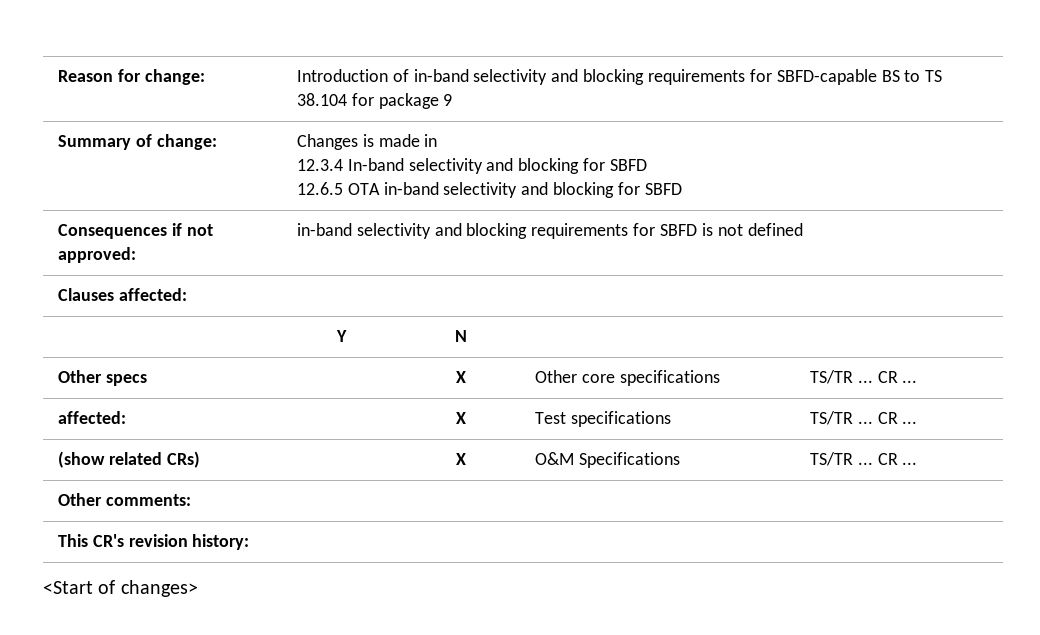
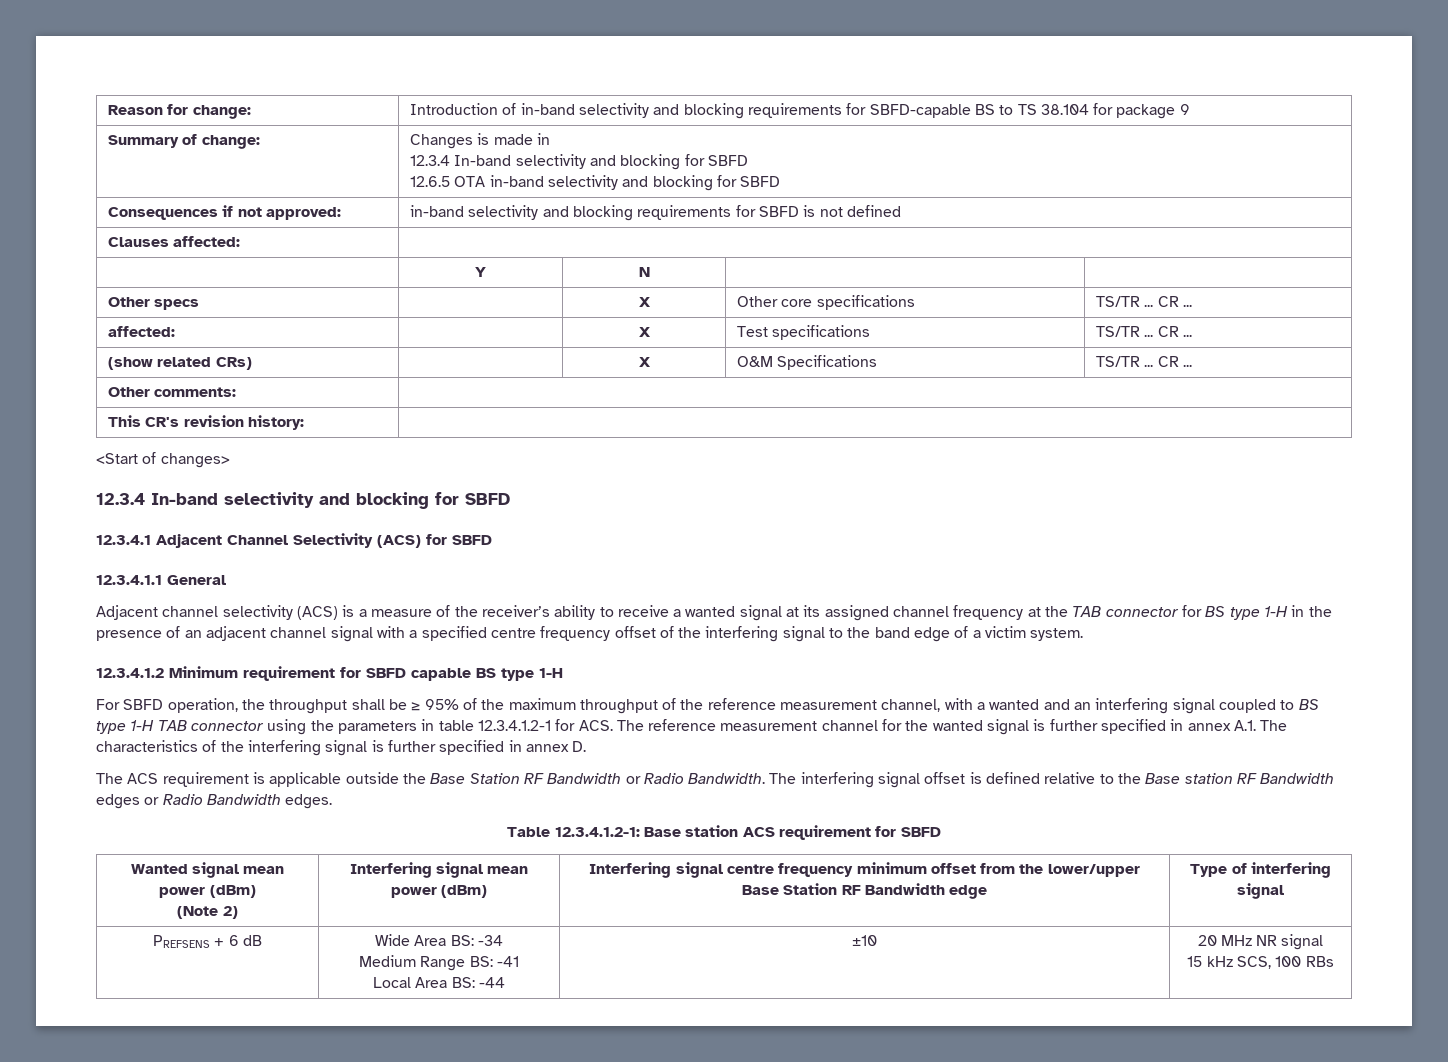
  <Start of changes>
+ 12.3.4 In-band selectivity and blocking for SBFD
+ 12.3.4.1 Adjacent Channel Selectivity (ACS) for SBFD
+ 12.3.4.1.1 General
+ Adjacent channel selectivity (ACS) is a measure of the receiver’s ability to receive a wanted signal at its assigned channel frequency at the TAB connector for BS type 1-H in the presence of an adjacent channel signal with a specified centre frequency offset of the interfering signal to the band edge of a victim system.
+ 12.3.4.1.2 Minimum requirement for SBFD capable BS type 1-H
+ For SBFD operation, the throughput shall be ≥ 95% of the maximum throughput of the reference measurement channel, with a wanted and an interfering signal coupled to BS type 1-H TAB connector using the parameters in table 12.3.4.1.2-1 for ACS. The reference measurement channel for the wanted signal is further specified in annex A.1. The characteristics of the interfering signal is further specified in annex D.
+ The ACS requirement is applicable outside the Base Station RF Bandwidth or Radio Bandwidth. The interfering signal offset is defined relative to the Base station RF Bandwidth edges or Radio Bandwidth edges.
+ Table 12.3.4.1.2-1: Base station ACS requirement for SBFD
+ Wanted signal mean power (dBm)
+ (Note 2) | Interfering signal mean power (dBm) | Interfering signal centre frequency minimum offset from the lower/upper Base Station RF Bandwidth edge | Type of interfering signal
+ PREFSENS + 6 dB | Wide Area BS: -34
+ Medium Range BS: -41
+ Local Area BS: -44 | ±10 | 20 MHz NR signal
+ 15 kHz SCS, 100 RBs

